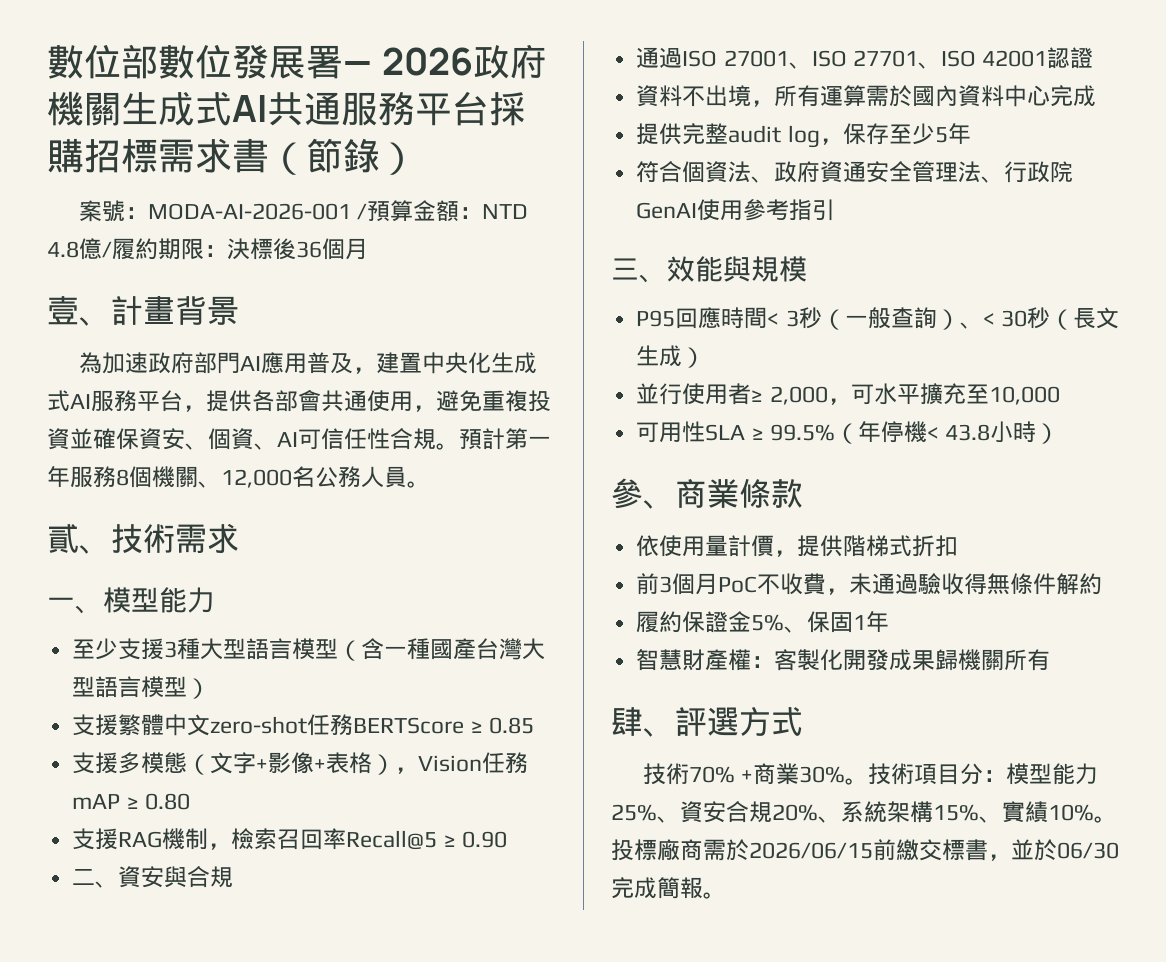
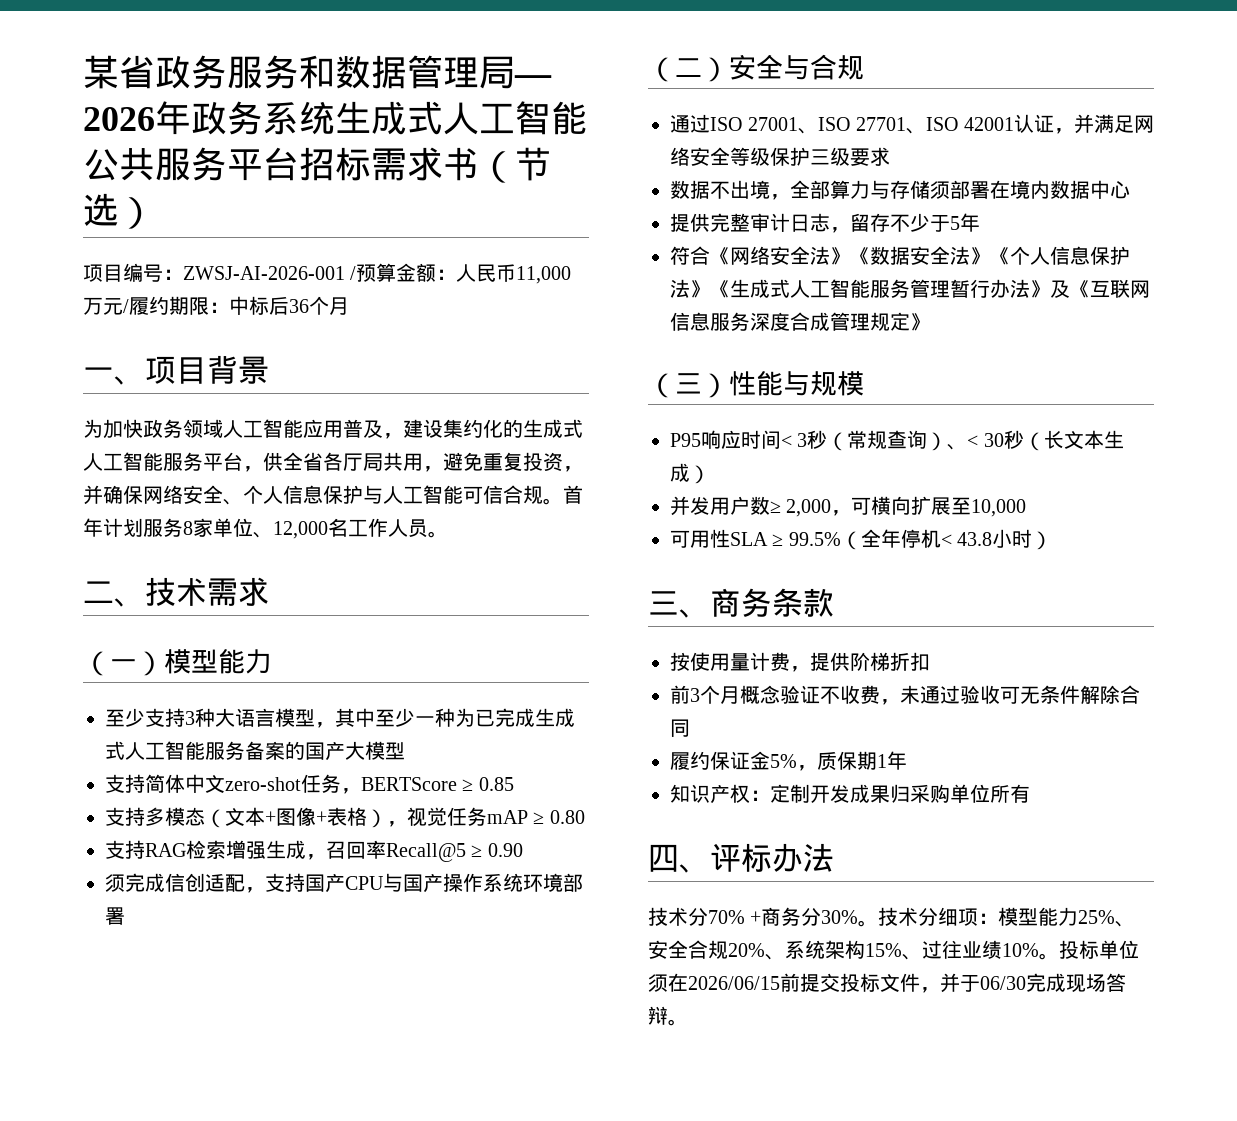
- 數位部數位發展署— 2026政府機關生成式AI共通服務平台採購招標需求書（節錄）
- 案號：MODA-AI-2026-001 /預算金額：NTD 4.8億/履約期限：決標後36個月
+ 某省政务服务和数据管理局— 2026年政务系统生成式人工智能公共服务平台招标需求书（节选）
+ 项目编号：ZWSJ-AI-2026-001 /预算金额：人民币11,000万元/履约期限：中标后36个月
- 壹、計畫背景
+ 一、项目背景
- 為加速政府部門AI應用普及，建置中央化生成式AI服務平台，提供各部會共通使用，避免重複投資並確保資安、個資、AI可信任性合規。預計第一年服務8個機關、12,000名公務人員。
+ 为加快政务领域人工智能应用普及，建设集约化的生成式人工智能服务平台，供全省各厅局共用，避免重复投资，并确保网络安全、个人信息保护与人工智能可信合规。首年计划服务8家单位、12,000名工作人员。
- 貳、技術需求
+ 二、技术需求
- 一、模型能力
+ （一）模型能力
- 至少支援3種大型語言模型（含一種國產台灣大型語言模型）
- 支援繁體中文zero-shot任務BERTScore ≥ 0.85
+ 至少支持3种大语言模型，其中至少一种为已完成生成式人工智能服务备案的国产大模型
+ 支持简体中文zero-shot任务，BERTScore ≥ 0.85
- 支援多模態（文字+影像+表格），Vision任務mAP ≥ 0.80
+ 支持多模态（文本+图像+表格），视觉任务mAP ≥ 0.80
- 支援RAG機制，檢索召回率Recall@5 ≥ 0.90
+ 支持RAG检索增强生成，召回率Recall@5 ≥ 0.90
- 二、資安與合規
- 通過ISO 27001、ISO 27701、ISO 42001認證
- 資料不出境，所有運算需於國內資料中心完成
+ 须完成信创适配，支持国产CPU与国产操作系统环境部署
+ （二）安全与合规
+ 通过ISO 27001、ISO 27701、ISO 42001认证，并满足网络安全等级保护三级要求
+ 数据不出境，全部算力与存储须部署在境内数据中心
- 提供完整audit log，保存至少5年
- 符合個資法、政府資通安全管理法、行政院GenAI使用參考指引
- 三、效能與規模
+ 提供完整审计日志，留存不少于5年
+ 符合《网络安全法》《数据安全法》《个人信息保护法》《生成式人工智能服务管理暂行办法》及《互联网信息服务深度合成管理规定》
+ （三）性能与规模
- P95回應時間< 3秒（一般查詢）、< 30秒（長文生成）
+ P95响应时间< 3秒（常规查询）、< 30秒（长文本生成）
- 並行使用者≥ 2,000，可水平擴充至10,000
+ 并发用户数≥ 2,000，可横向扩展至10,000
- 可用性SLA ≥ 99.5%（年停機< 43.8小時）
- 參、商業條款
- 依使用量計價，提供階梯式折扣
- 前3個月PoC不收費，未通過驗收得無條件解約
- 履約保證金5%、保固1年
- 智慧財產權：客製化開發成果歸機關所有
- 肆、評選方式
- 技術70% +商業30%。
+ 可用性SLA ≥ 99.5%（全年停机< 43.8小时）
+ 三、商务条款
+ 按使用量计费，提供阶梯折扣
+ 前3个月概念验证不收费，未通过验收可无条件解除合同
+ 履约保证金5%，质保期1年
+ 知识产权：定制开发成果归采购单位所有
+ 四、评标办法
+ 技术分70% +商务分30%。
- 技術項目分：模型能力25%、資安合規20%、系統架構15%、實績10%。投標廠商需於2026/06/15前繳交標書，並於06/30完成簡報。
+ 技术分细项：模型能力25%、安全合规20%、系统架构15%、过往业绩10%。投标单位须在2026/06/15前提交投标文件，并于06/30完成现场答辩。

